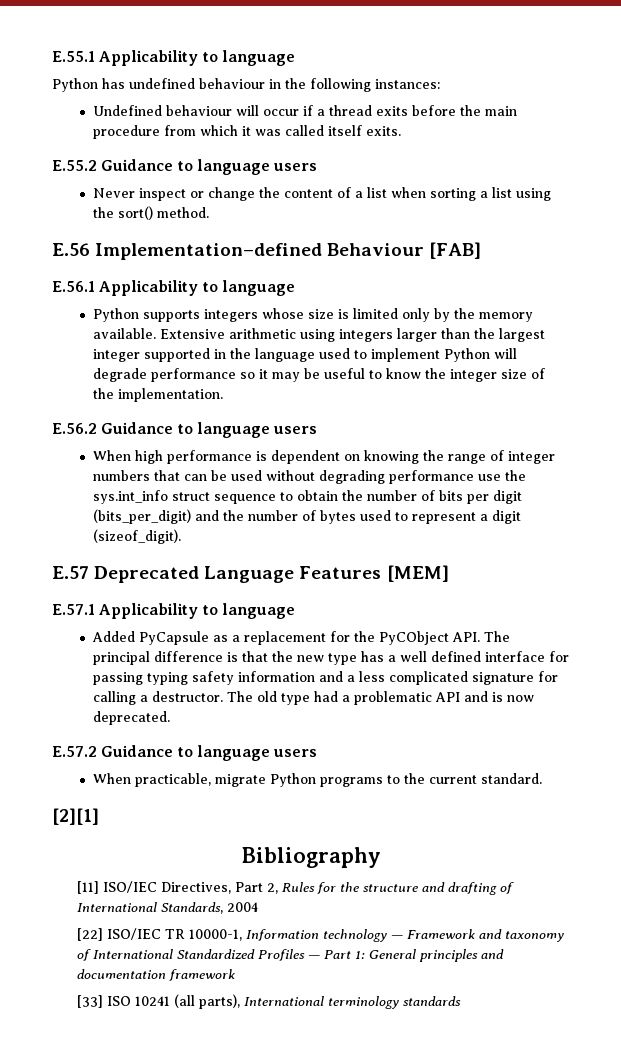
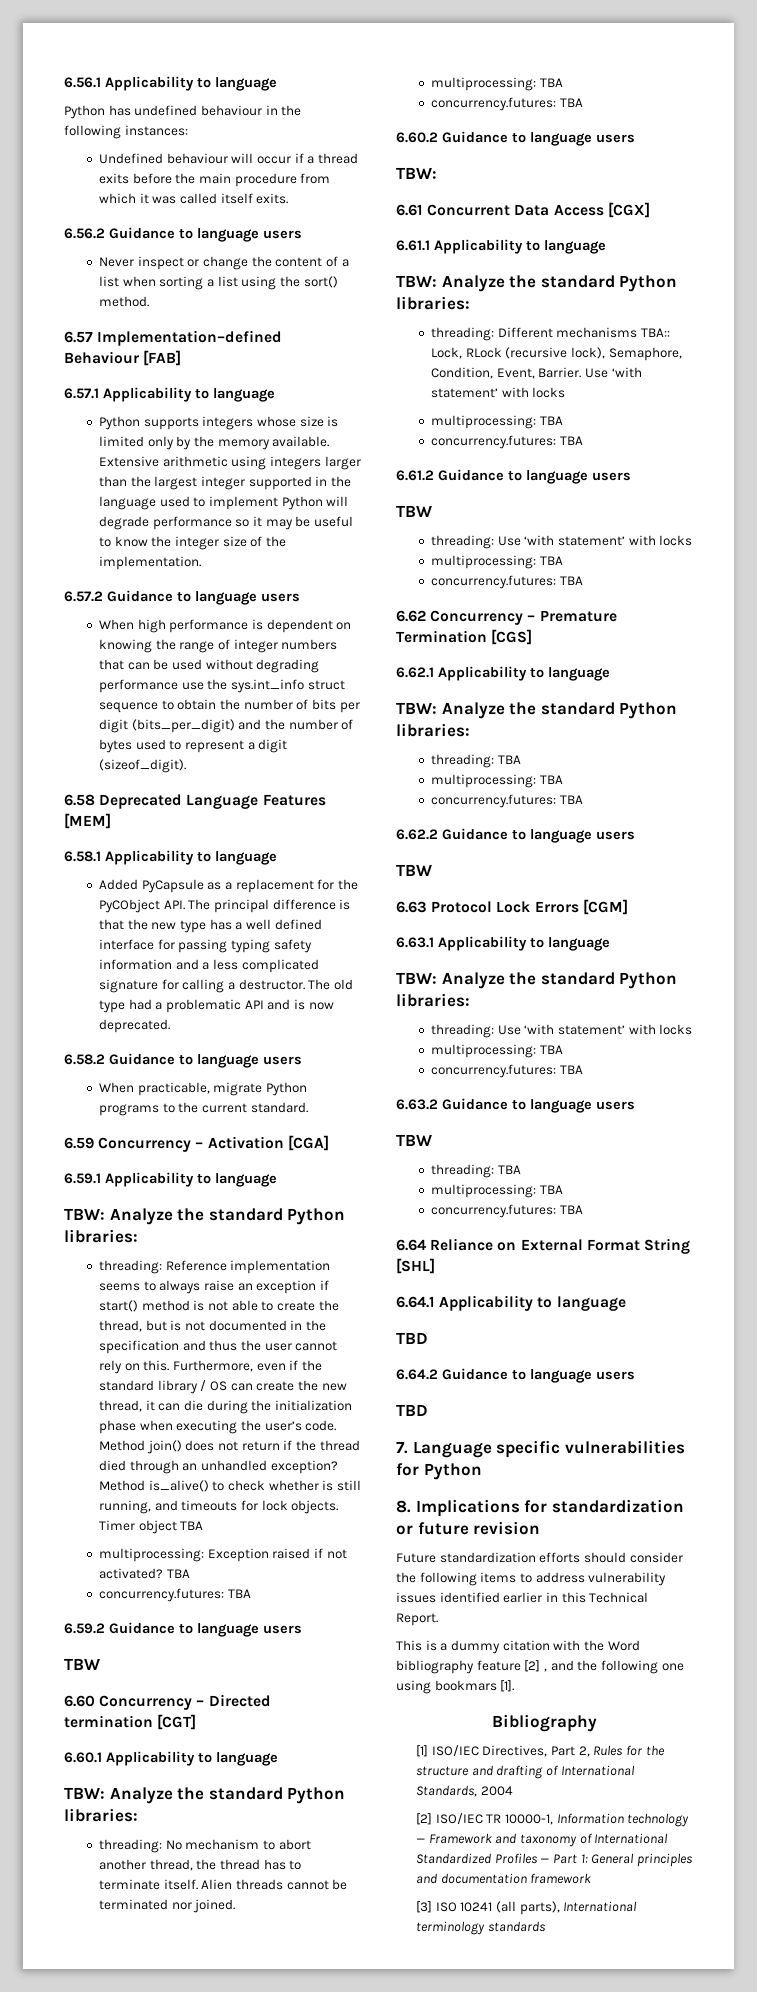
- E.55.1 Applicability to language
+ 6.56.1 Applicability to language
- E.55.2 Guidance to language users
+ 6.56.2 Guidance to language users
- E.56 Implementation–defined Behaviour [FAB]
+ 6.57 Implementation–defined Behaviour [FAB]
- E.56.1 Applicability to language
+ 6.57.1 Applicability to language
- E.56.2 Guidance to language users
+ 6.57.2 Guidance to language users
- E.57 Deprecated Language Features [MEM]
+ 6.58 Deprecated Language Features [MEM]
- E.57.1 Applicability to language
+ 6.58.1 Applicability to language
- E.57.2 Guidance to language users
+ 6.58.2 Guidance to language users
- [2][1]
+ 6.59 Concurrency – Activation [CGA]
+ 6.59.1 Applicability to language
+ TBW: Analyze the standard Python libraries:
+ threading: Reference implementation seems to always raise an exception if start() method is not able to create the thread, but is not documented in the specification and thus the user cannot rely on this. Furthermore, even if the standard library / OS can create the new thread, it can die during the initialization phase when executing the user’s code. Method join() does not return if the thread died through an unhandled exception? Method is_alive() to check whether is still running, and timeouts for lock objects. Timer object TBA
+ multiprocessing: Exception raised if not activated? TBA
+ concurrency.futures: TBA
+ 6.59.2 Guidance to language users
+ TBW
+ 6.60 Concurrency – Directed termination [CGT]
+ 6.60.1 Applicability to language
+ TBW: Analyze the standard Python libraries:
+ threading: No mechanism to abort another thread, the thread has to terminate itself. Alien threads cannot be terminated nor joined.
+ multiprocessing: TBA
+ concurrency.futures: TBA
+ 6.60.2 Guidance to language users
+ TBW:
+ 6.61 Concurrent Data Access [CGX]
+ 6.61.1 Applicability to language
+ TBW: Analyze the standard Python libraries:
+ threading: Different mechanisms TBA:: Lock, RLock (recursive lock), Semaphore, Condition, Event, Barrier. Use ‘with statement’ with locks
+ multiprocessing: TBA
+ concurrency.futures: TBA
+ 6.61.2 Guidance to language users
+ TBW
+ threading: Use ‘with statement’ with locks
+ multiprocessing: TBA
+ concurrency.futures: TBA
+ 6.62 Concurrency – Premature Termination [CGS]
+ 6.62.1 Applicability to language
+ TBW: Analyze the standard Python libraries:
+ threading: TBA
+ multiprocessing: TBA
+ concurrency.futures: TBA
+ 6.62.2 Guidance to language users
+ TBW
+ 6.63 Protocol Lock Errors [CGM]
+ 6.63.1 Applicability to language
+ TBW: Analyze the standard Python libraries:
+ threading: Use ‘with statement’ with locks
+ multiprocessing: TBA
+ concurrency.futures: TBA
+ 6.63.2 Guidance to language users
+ TBW
+ threading: TBA
+ multiprocessing: TBA
+ concurrency.futures: TBA
+ 6.64 Reliance on External Format String [SHL]
+ 6.64.1 Applicability to language
+ TBD
+ 6.64.2 Guidance to language users
+ TBD
+ 7. Language specific vulnerabilities for Python
+ 8. Implications for standardization or future revision
+ Future standardization efforts should consider the following items to address vulnerability issues identified earlier in this Technical Report.
+ This is a dummy citation with the Word bibliography feature [2] , and the following one using bookmars [1].
- [11] ISO/IEC Directives, Part 2, Rules for the structure and drafting of International Standards, 2004
+ [1] ISO/IEC Directives, Part 2, Rules for the structure and drafting of International Standards, 2004
- [22] ISO/IEC TR 10000-1, Information technology — Framework and taxonomy of International Standardized Profiles — Part 1: General principles and documentation framework
+ [2] ISO/IEC TR 10000-1, Information technology — Framework and taxonomy of International Standardized Profiles — Part 1: General principles and documentation framework
- [33] ISO 10241 (all parts), International terminology standards
+ [3] ISO 10241 (all parts), International terminology standards

